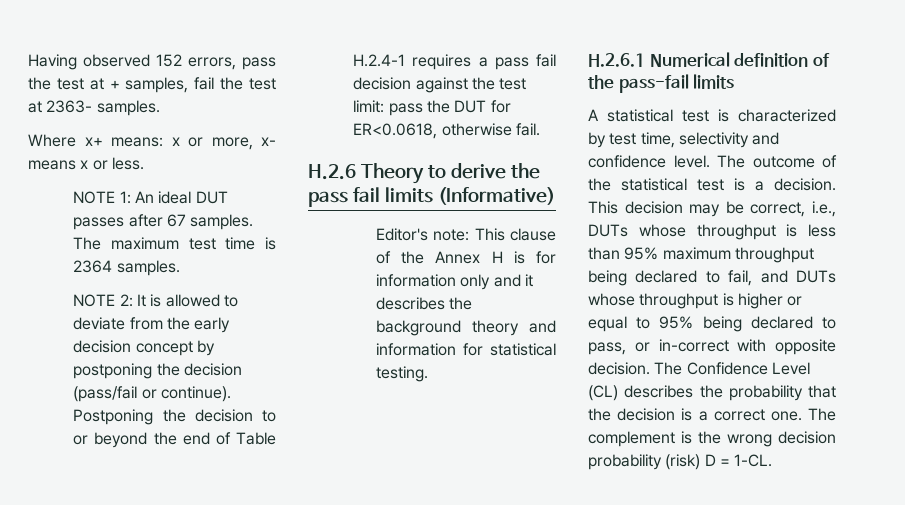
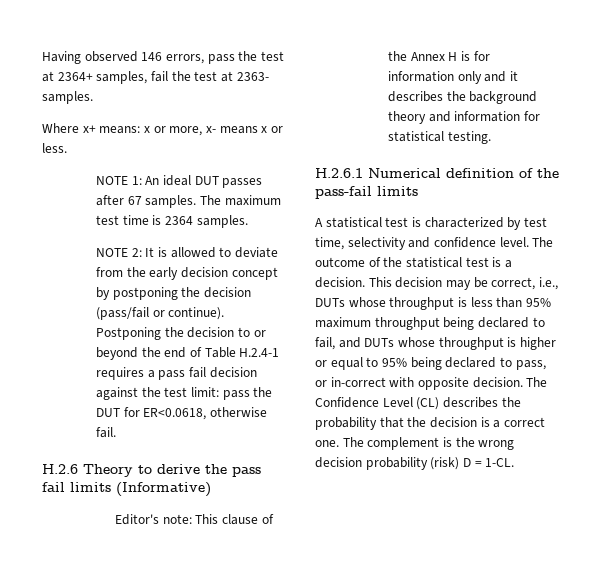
- Having observed 152 errors, pass the test at + samples, fail the test at 2363- samples.
+ Having observed 146 errors, pass the test at 2364+ samples, fail the test at 2363- samples.

